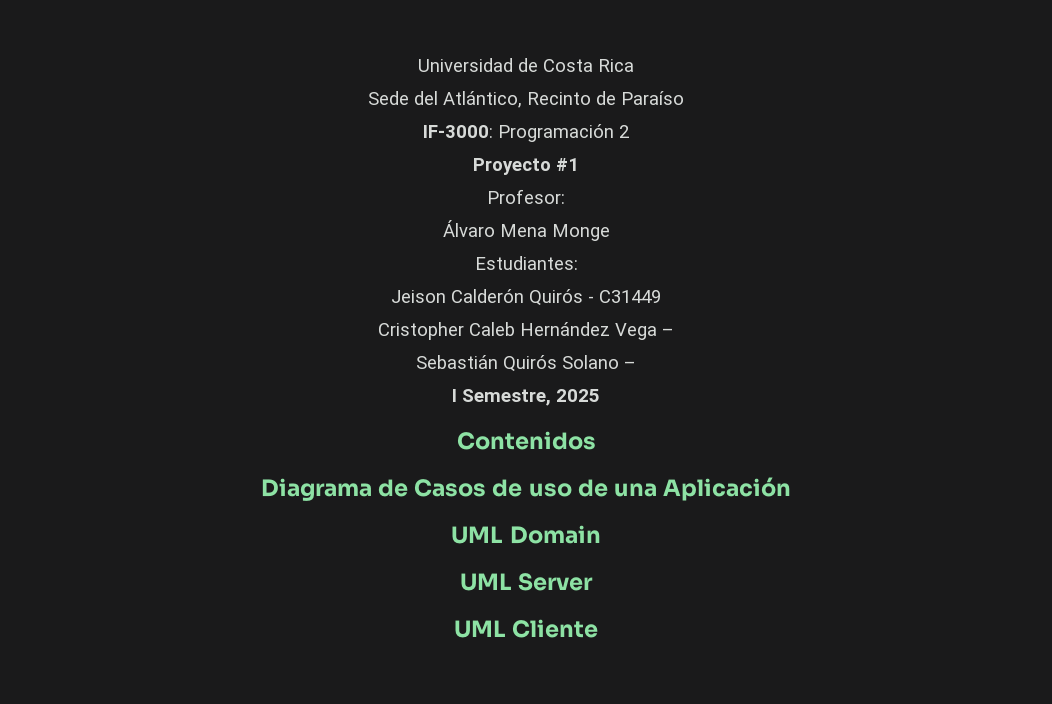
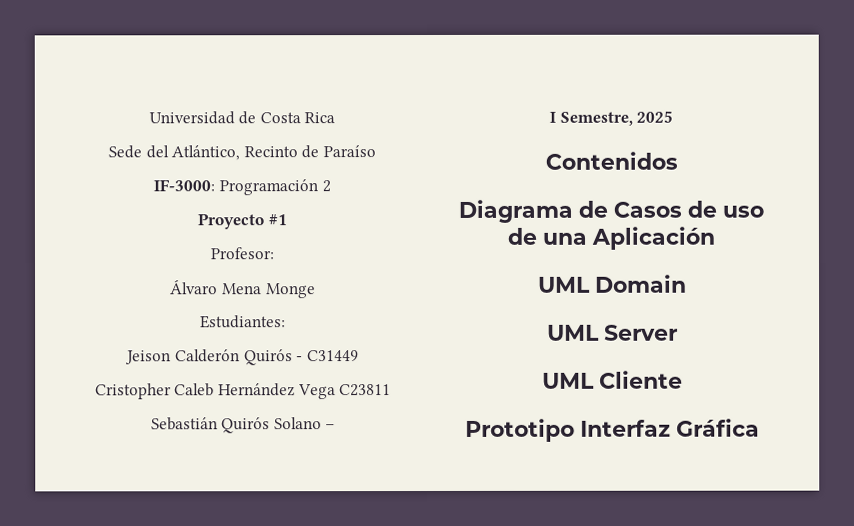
- Cristopher Caleb Hernández Vega –
+ Cristopher Caleb Hernández Vega C23811
+ Prototipo Interfaz Gráfica

